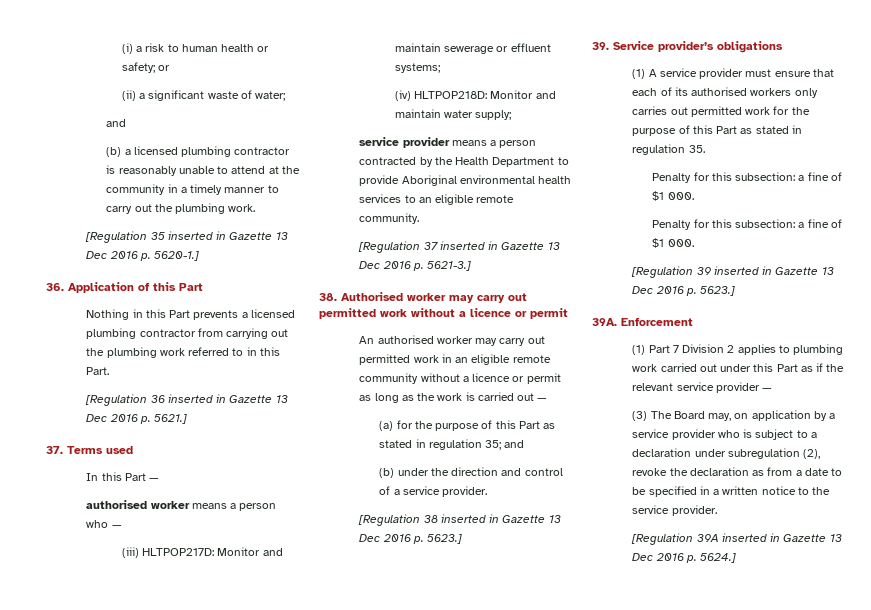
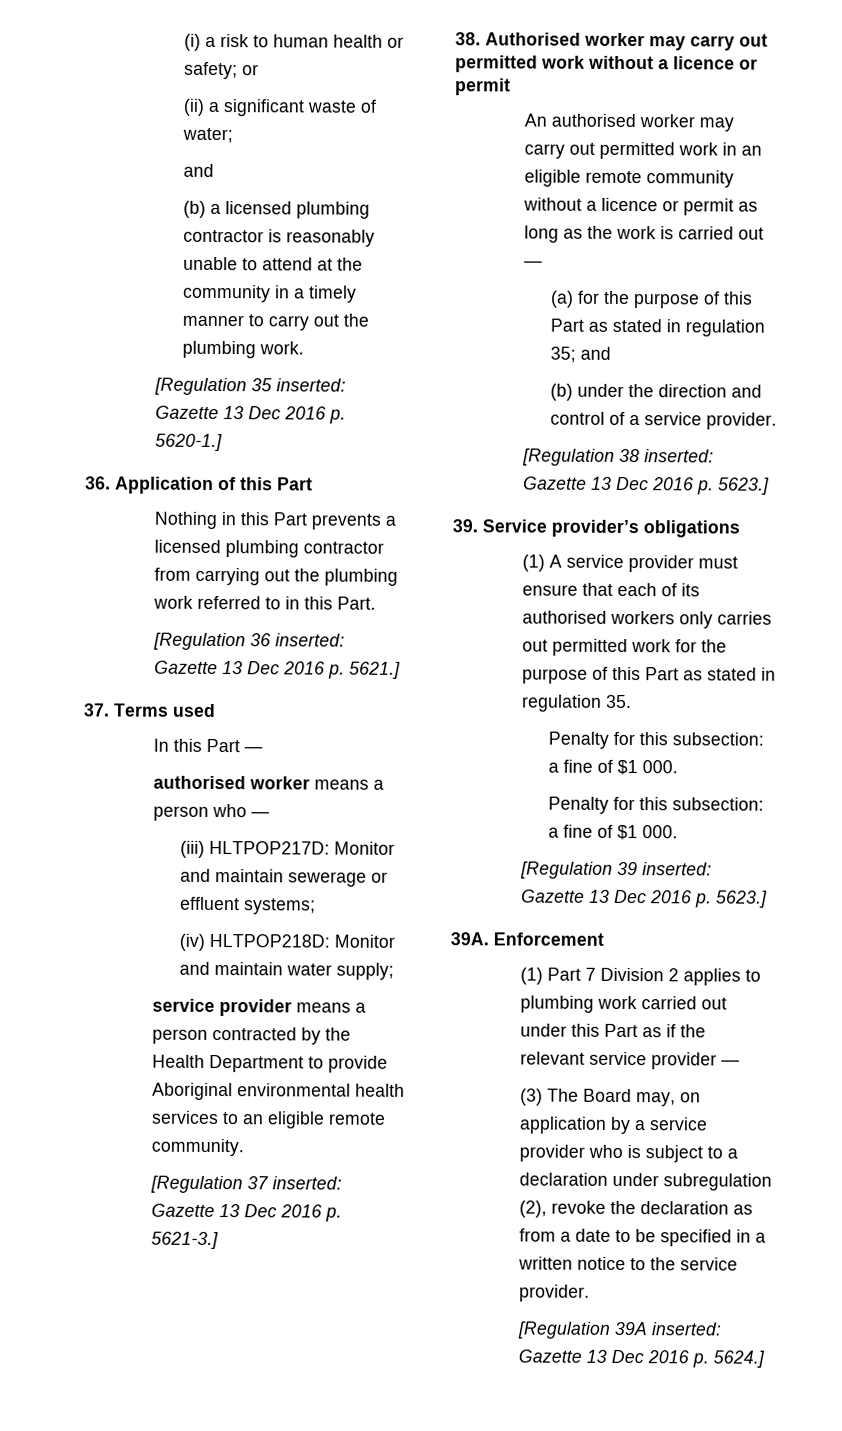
- [Regulation 35 inserted in Gazette 13 Dec 2016 p. 5620-1.]
+ [Regulation 35 inserted: Gazette 13 Dec 2016 p. 5620-1.]
- [Regulation 36 inserted in Gazette 13 Dec 2016 p. 5621.]
+ [Regulation 36 inserted: Gazette 13 Dec 2016 p. 5621.]
- [Regulation 37 inserted in Gazette 13 Dec 2016 p. 5621-3.]
+ [Regulation 37 inserted: Gazette 13 Dec 2016 p. 5621-3.]
- [Regulation 38 inserted in Gazette 13 Dec 2016 p. 5623.]
+ [Regulation 38 inserted: Gazette 13 Dec 2016 p. 5623.]
- [Regulation 39 inserted in Gazette 13 Dec 2016 p. 5623.]
+ [Regulation 39 inserted: Gazette 13 Dec 2016 p. 5623.]
- [Regulation 39A inserted in Gazette 13 Dec 2016 p. 5624.]
+ [Regulation 39A inserted: Gazette 13 Dec 2016 p. 5624.]

